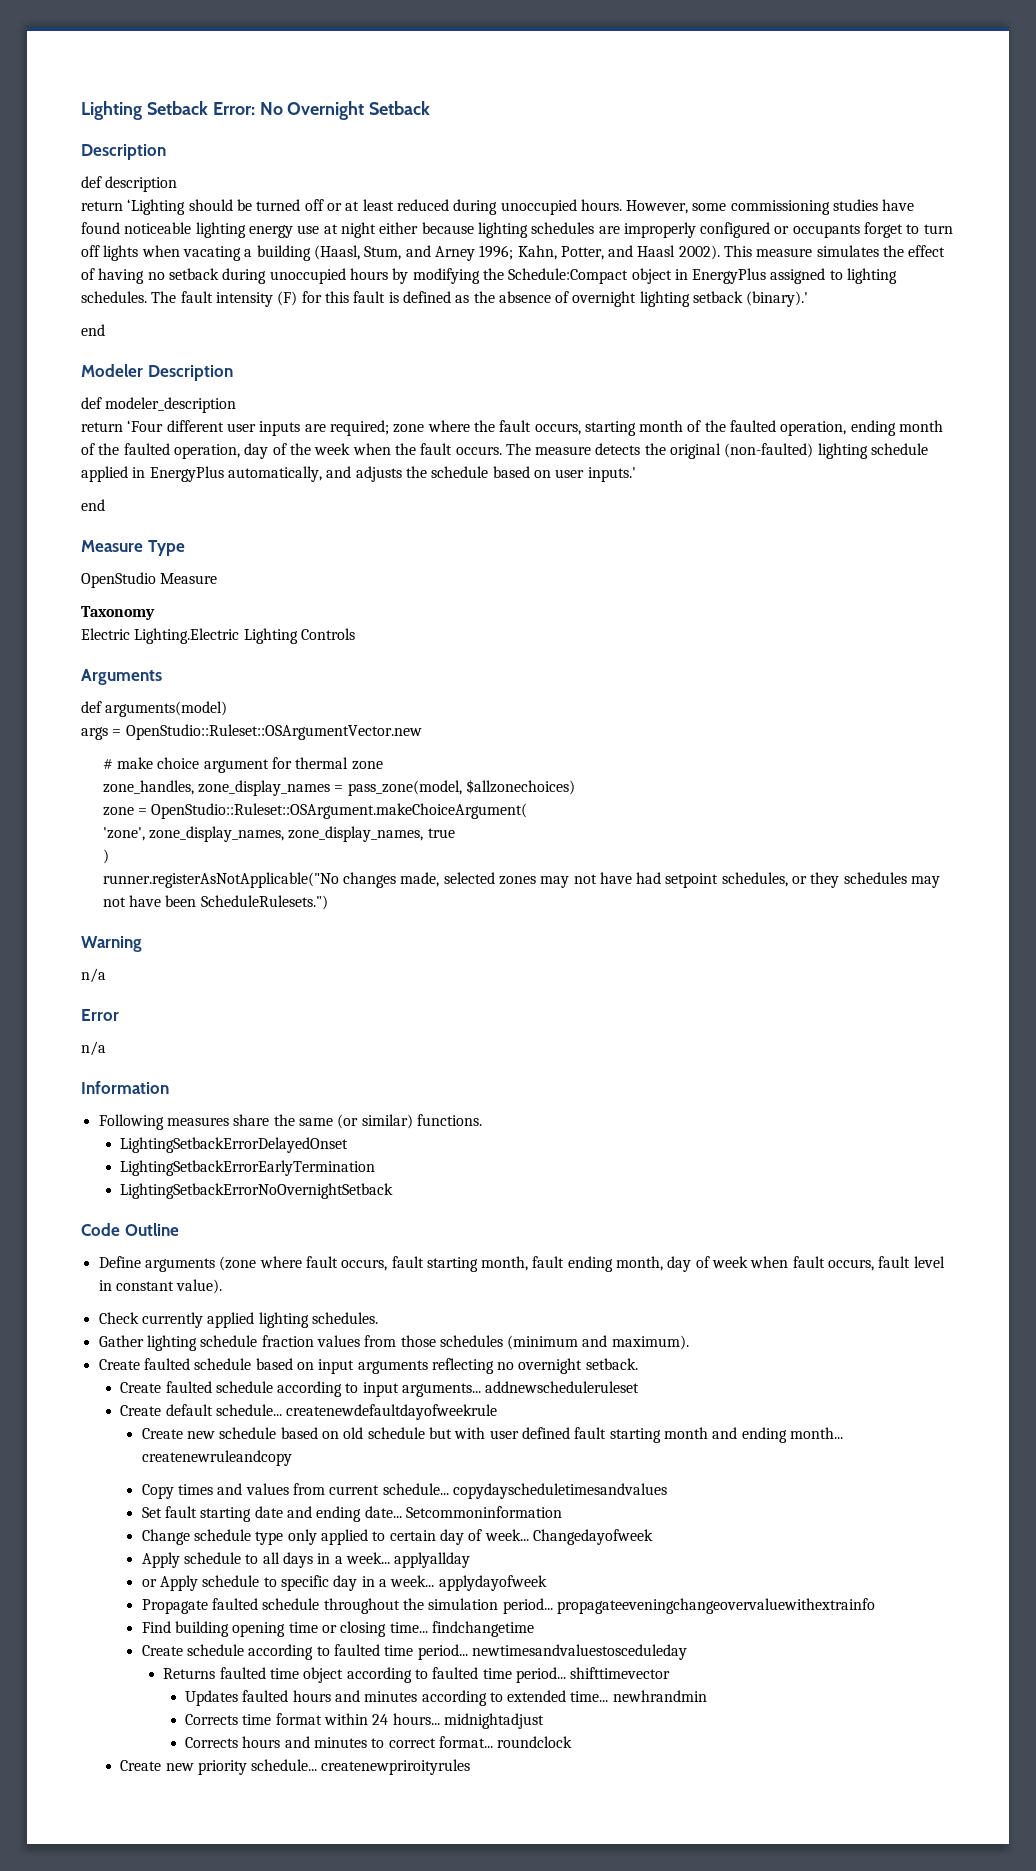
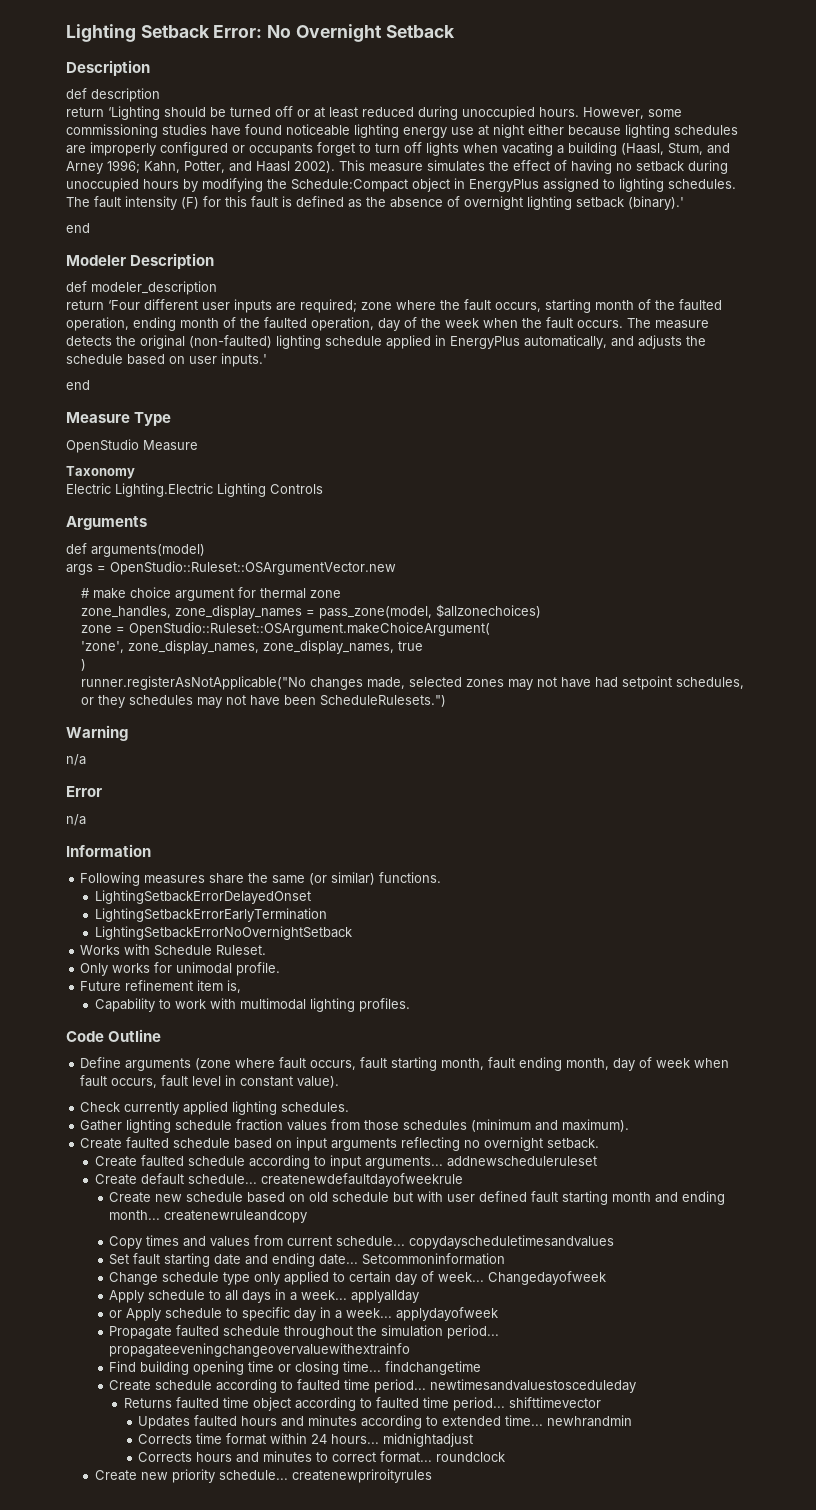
+ Works with Schedule Ruleset.
+ Only works for unimodal profile.
+ Future refinement item is,
+ Capability to work with multimodal lighting profiles.

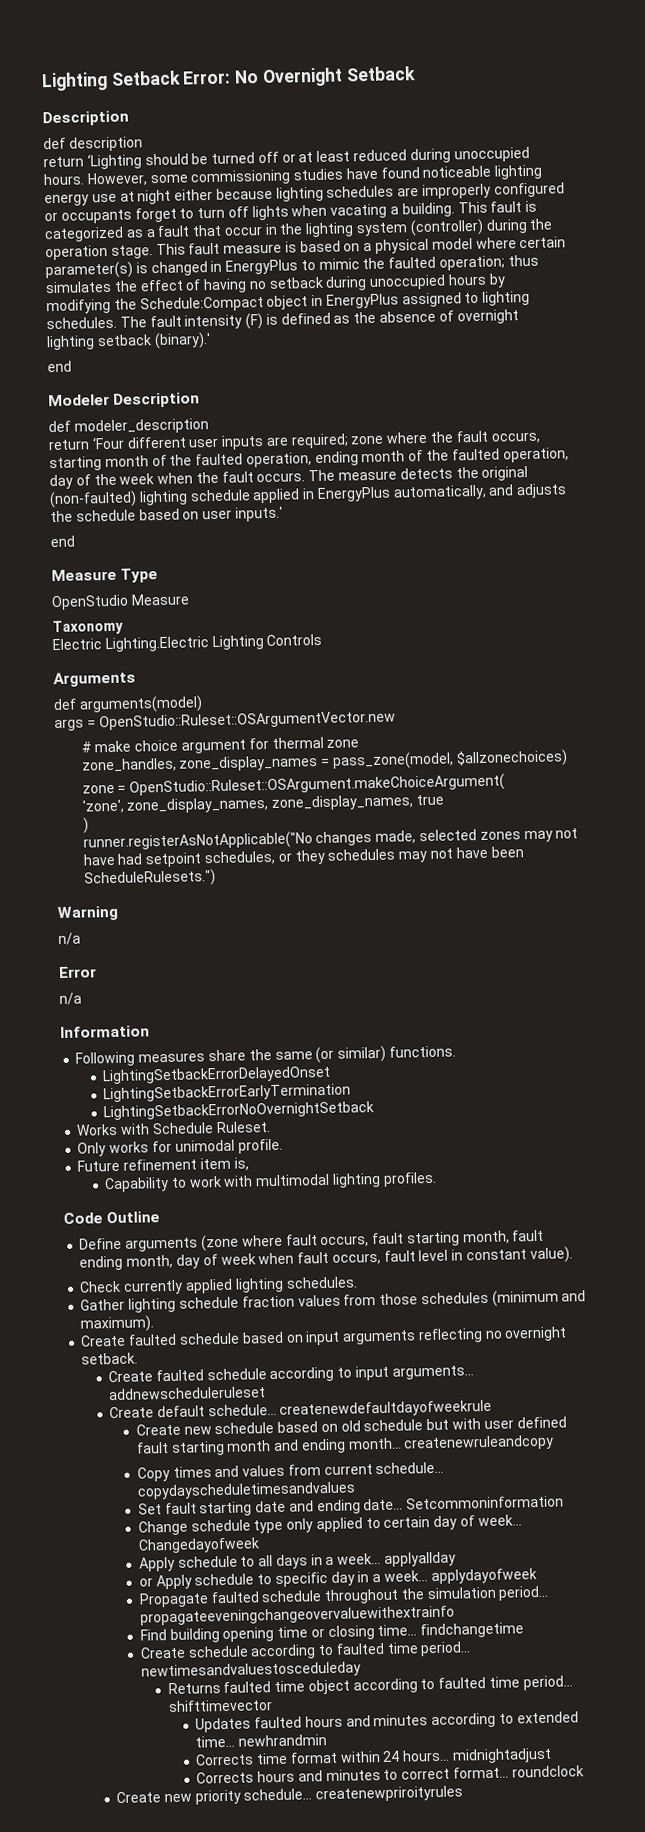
- However, some commissioning studies have found noticeable lighting energy use at night either because lighting schedules are improperly configured or occupants forget to turn off lights when vacating a building (Haasl, Stum, and Arney 1996; Kahn, Potter, and Haasl 2002). This measure simulates the effect of having no setback during unoccupied hours by modifying the Schedule:Compact object in EnergyPlus assigned to lighting schedules.
+ However, some commissioning studies have found noticeable lighting energy use at night either because lighting schedules are improperly configured or occupants forget to turn off lights when vacating a building. This fault is categorized as a fault that occur in the lighting system (controller) during the operation stage. This fault measure is based on a physical model where certain parameter(s) is changed in EnergyPlus to mimic the faulted operation; thus simulates the effect of having no setback during unoccupied hours by modifying the Schedule:Compact object in EnergyPlus assigned to lighting schedules.
- The fault intensity (F) for this fault is defined as the absence of overnight lighting setback (binary).'
+ The fault intensity (F) is defined as the absence of overnight lighting setback (binary).'

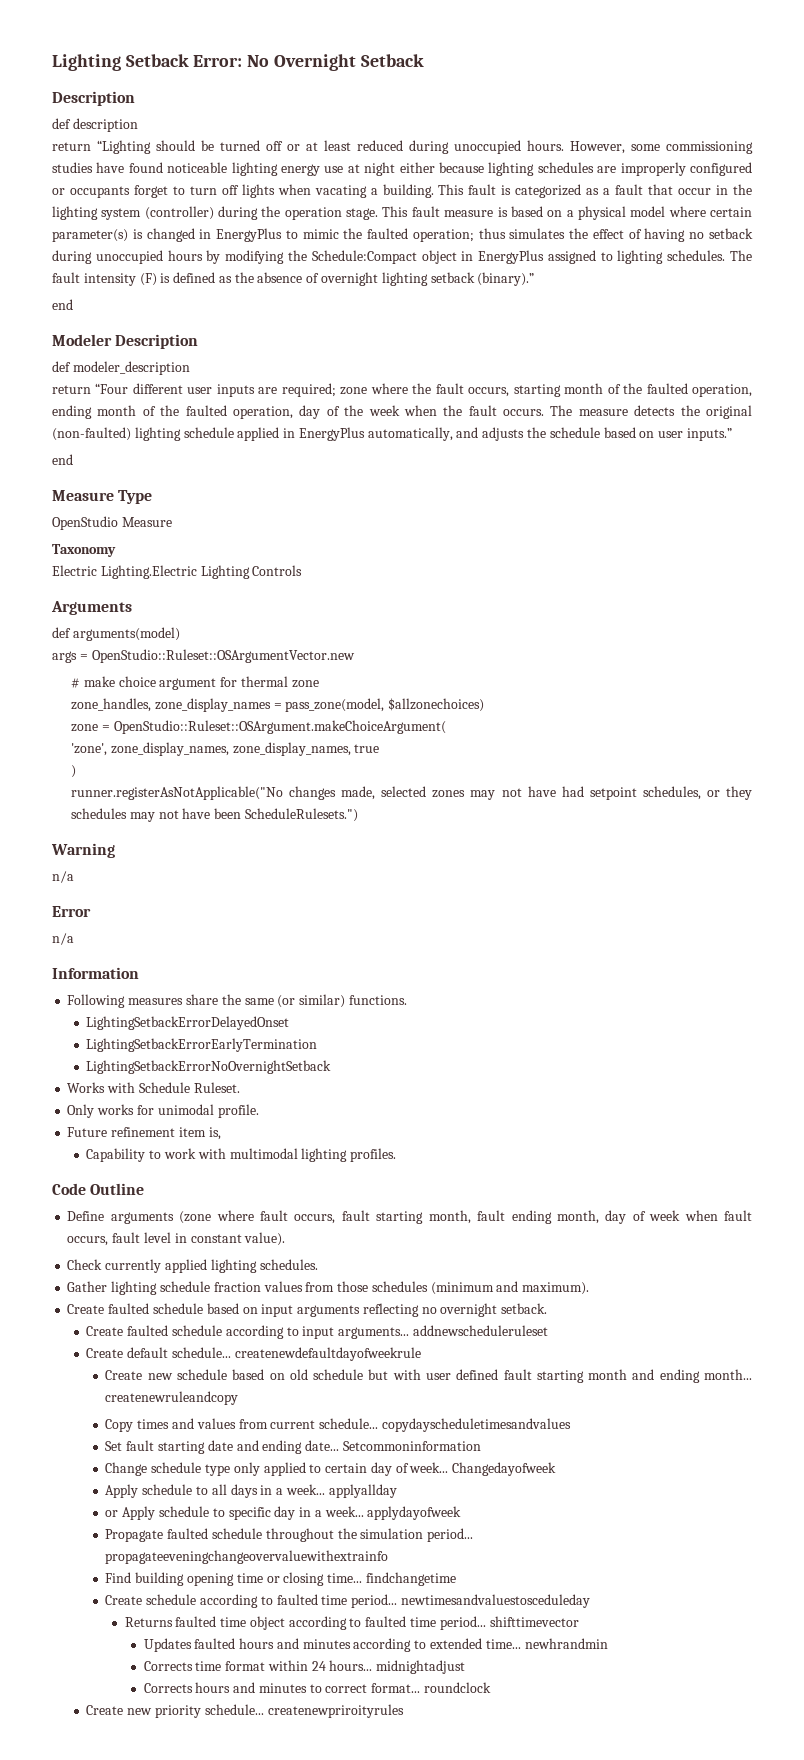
- return ‘Lighting should be turned off or at least reduced during unoccupied hours.
+ return “Lighting should be turned off or at least reduced during unoccupied hours.
- The fault intensity (F) is defined as the absence of overnight lighting setback (binary).'
+ The fault intensity (F) is defined as the absence of overnight lighting setback (binary).”
- return ‘Four different user inputs are required; zone where the fault occurs, starting month of the faulted operation, ending month of the faulted operation, day of the week when the fault occurs.
+ return “Four different user inputs are required; zone where the fault occurs, starting month of the faulted operation, ending month of the faulted operation, day of the week when the fault occurs.
- The measure detects the original (non-faulted) lighting schedule applied in EnergyPlus automatically, and adjusts the schedule based on user inputs.'
+ The measure detects the original (non-faulted) lighting schedule applied in EnergyPlus automatically, and adjusts the schedule based on user inputs.”

